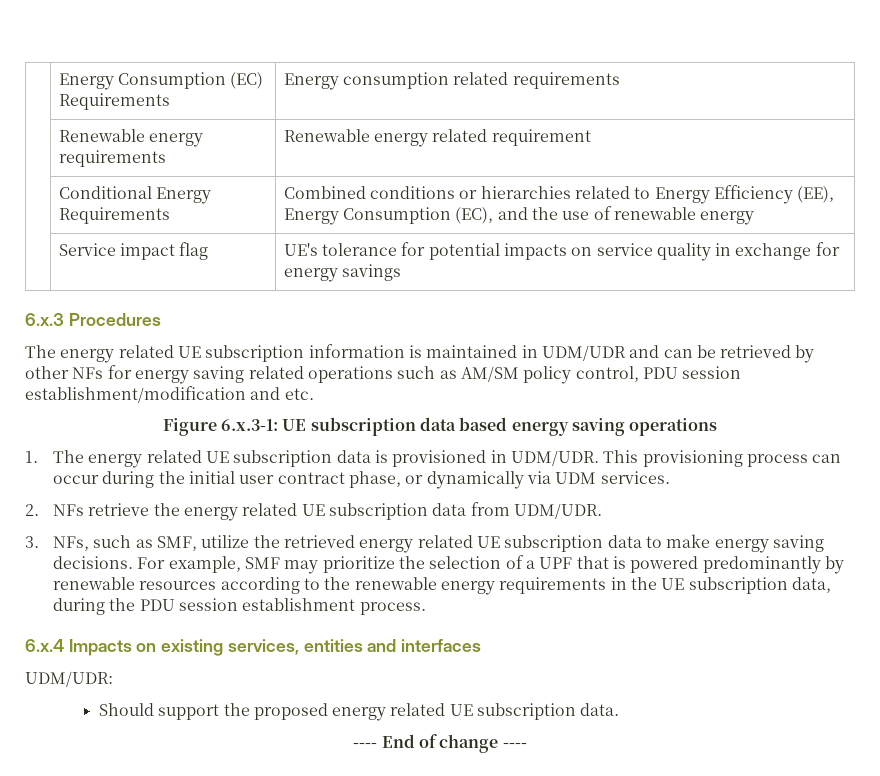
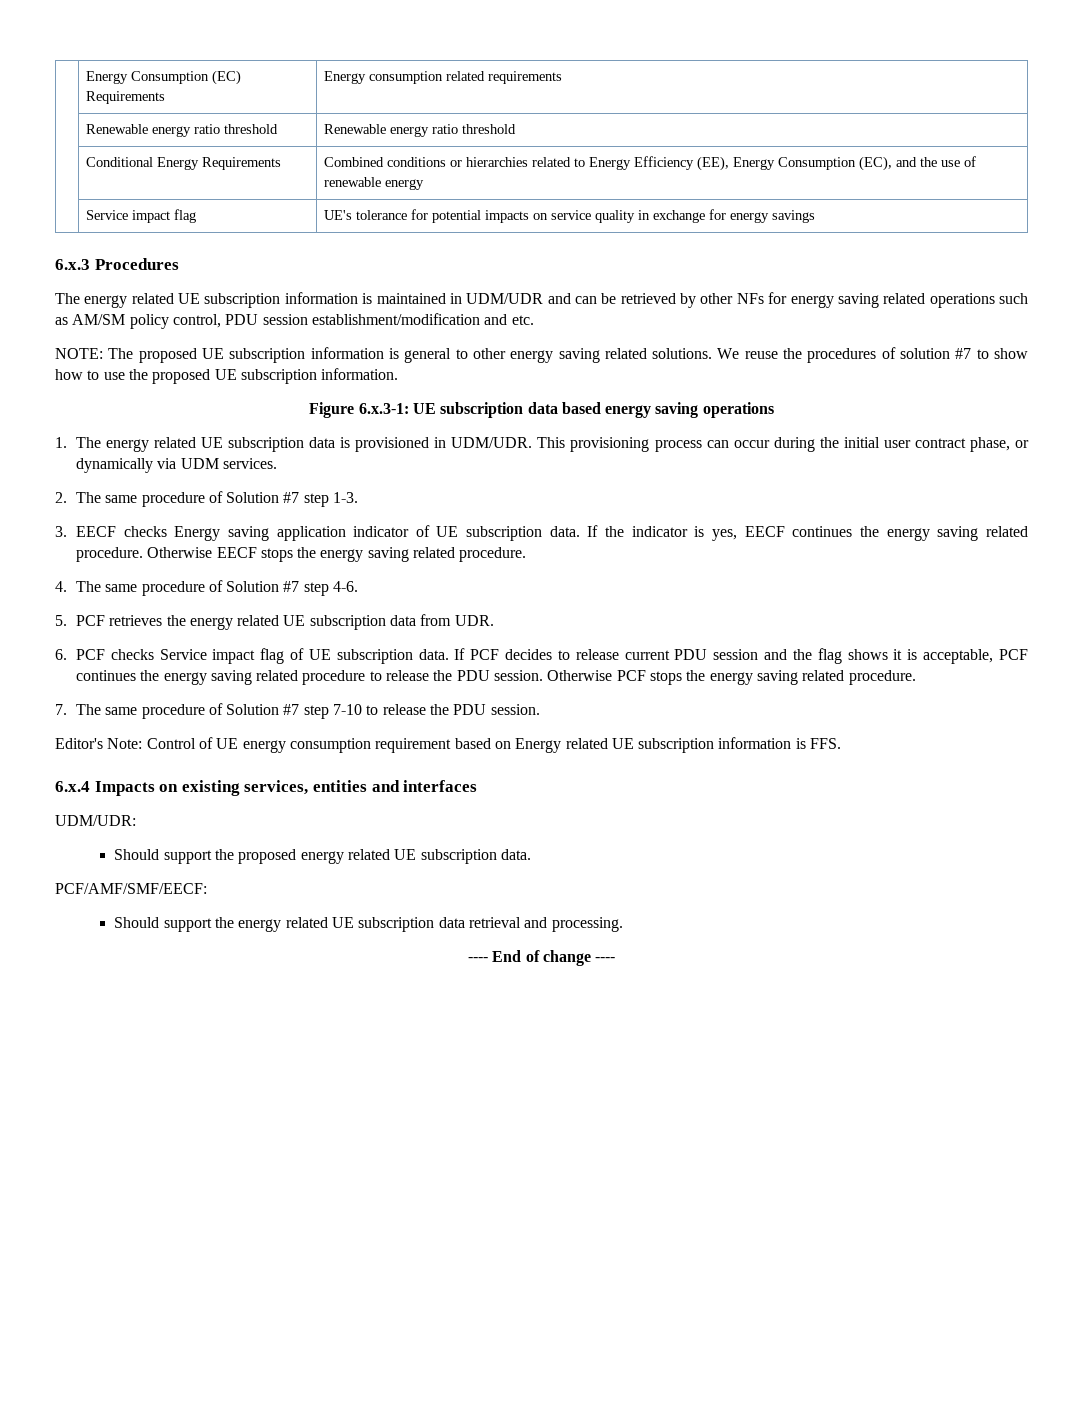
- | Renewable energy requirements | Renewable energy related requirement
+ | Renewable energy ratio threshold | Renewable energy ratio threshold
+ NOTE: The proposed UE subscription information is general to other energy saving related solutions. We reuse the procedures of solution #7 to show how to use the proposed UE subscription information.
- 2. NFs retrieve the energy related UE subscription data from UDM/UDR.
- 3. NFs, such as SMF, utilize the retrieved energy related UE subscription data to make energy saving decisions. For example, SMF may prioritize the selection of a UPF that is powered predominantly by renewable resources according to the renewable energy requirements in the UE subscription data, during the PDU session establishment process.
+ 2. The same procedure of Solution #7 step 1-3.
+ 3. EECF checks Energy saving application indicator of UE subscription data. If the indicator is yes, EECF continues the energy saving related procedure. Otherwise EECF stops the energy saving related procedure.
+ 4. The same procedure of Solution #7 step 4-6.
+ 5. PCF retrieves the energy related UE subscription data from UDR.
+ 6. PCF checks Service impact flag of UE subscription data. If PCF decides to release current PDU session and the flag shows it is acceptable, PCF continues the energy saving related procedure to release the PDU session. Otherwise PCF stops the energy saving related procedure.
+ 7. The same procedure of Solution #7 step 7-10 to release the PDU session.
+ Editor's Note: Control of UE energy consumption requirement based on Energy related UE subscription information is FFS.
+ PCF/AMF/SMF/EECF:
+ Should support the energy related UE subscription data retrieval and processing.

